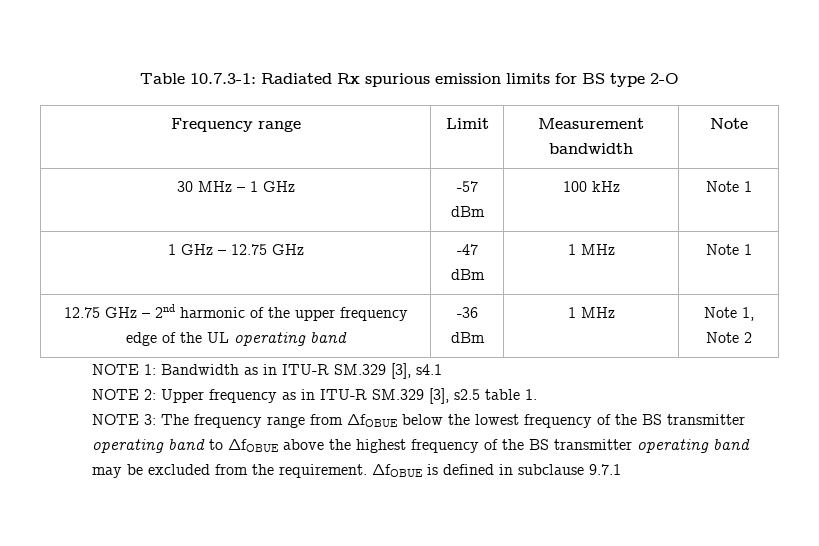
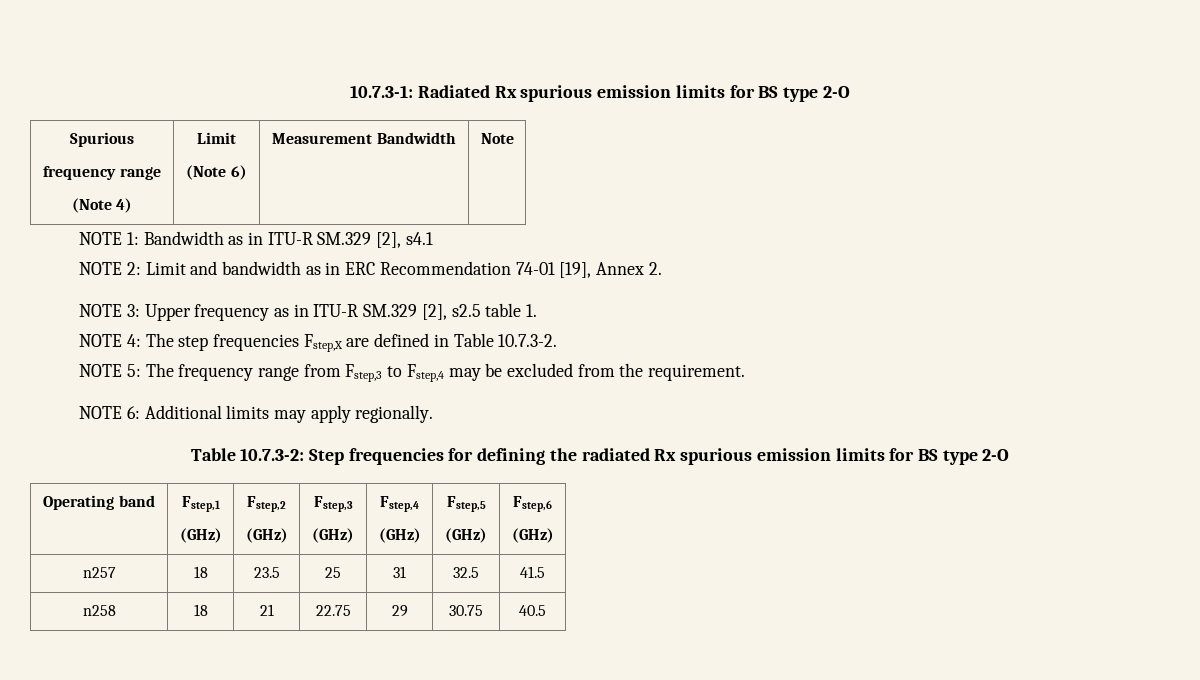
- Table 10.7.3-1: Radiated Rx spurious emission limits for BS type 2-O
+ 10.7.3-1: Radiated Rx spurious emission limits for BS type 2-O
- Frequency range | Limit | Measurement bandwidth | Note
- 30 MHz – 1 GHz | -57 dBm | 100 kHz | Note 1
- 1 GHz – 12.75 GHz | -47 dBm | 1 MHz | Note 1
- 12.75 GHz – 2nd harmonic of the upper frequency edge of the UL operating band | -36 dBm | 1 MHz | Note 1, Note 2
+ Spurious
+ frequency range
+ (Note 4) | Limit
+ (Note 6) | Measurement Bandwidth | Note
- NOTE 1: Bandwidth as in ITU-R SM.329 [3], s4.1
+ NOTE 1: Bandwidth as in ITU-R SM.329 [2], s4.1
- NOTE 2: Upper frequency as in ITU-R SM.329 [3], s2.5 table 1.
+ NOTE 2: Limit and bandwidth as in ERC Recommendation 74-01 [19], Annex 2.
+ NOTE 3: Upper frequency as in ITU-R SM.329 [2], s2.5 table 1.
- NOTE 3: The frequency range from ΔfOBUE below the lowest frequency of the BS transmitter operating band to ΔfOBUE above the highest frequency of the BS transmitter operating band may be excluded from the requirement. ΔfOBUE is defined in subclause 9.7.1
+ NOTE 4: The step frequencies Fstep,X are defined in Table 10.7.3-2.
+ NOTE 5: The frequency range from Fstep,3 to Fstep,4 may be excluded from the requirement.
+ NOTE 6: Additional limits may apply regionally.
+ Table 10.7.3-2: Step frequencies for defining the radiated Rx spurious emission limits for BS type 2-O
+ Operating band | Fstep,1
+ (GHz) | Fstep,2
+ (GHz) | Fstep,3
+ (GHz) | Fstep,4
+ (GHz) | Fstep,5
+ (GHz) | Fstep,6
+ (GHz)
+ n257 | 18 | 23.5 | 25 | 31 | 32.5 | 41.5
+ n258 | 18 | 21 | 22.75 | 29 | 30.75 | 40.5

